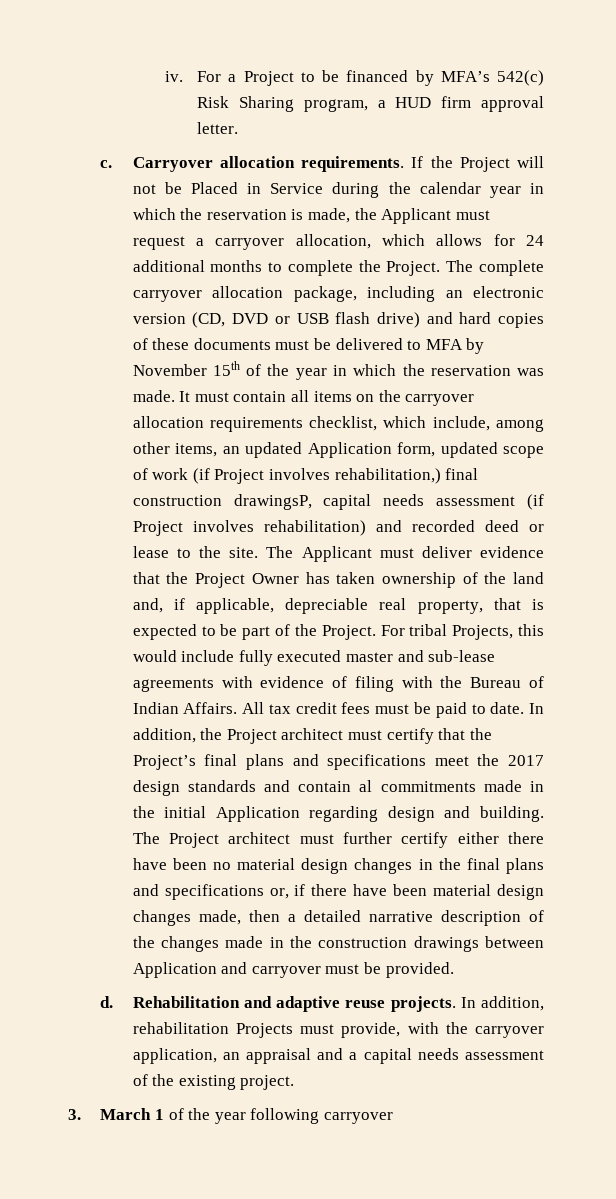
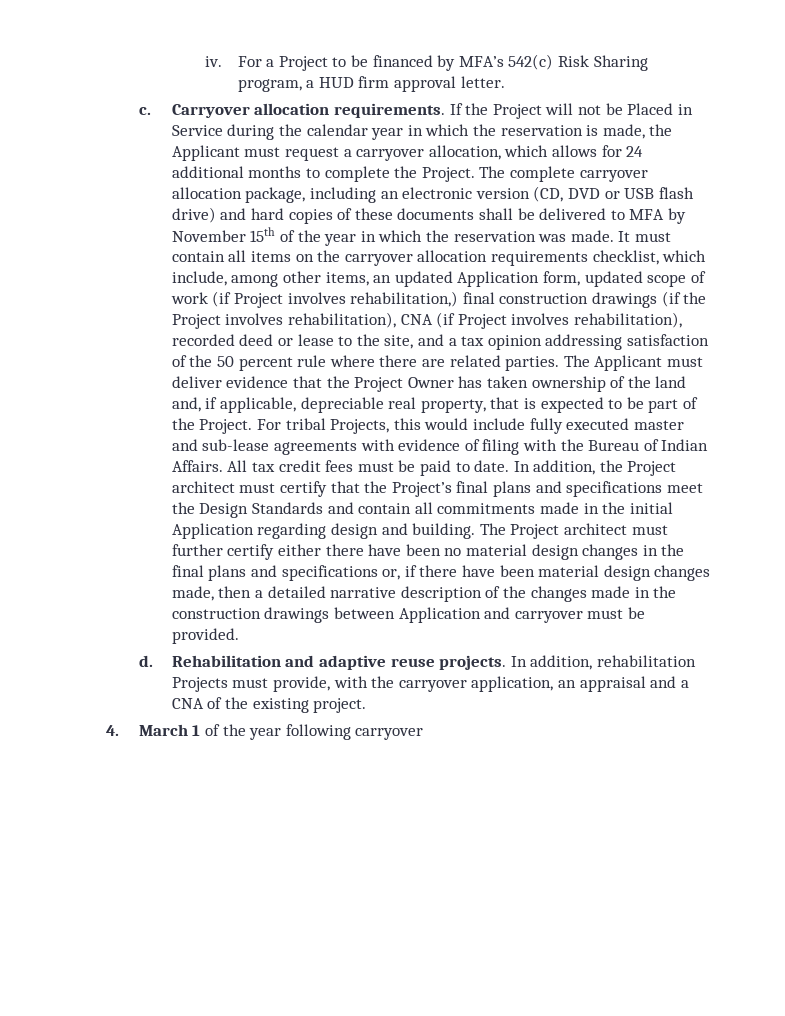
- The complete carryover allocation package, including an electronic version (CD, DVD or USB flash drive) and hard copies of these documents must be delivered to MFA by November 15th of the year in which the reservation was made.
+ The complete carryover allocation package, including an electronic version (CD, DVD or USB flash drive) and hard copies of these documents shall be delivered to MFA by November 15th of the year in which the reservation was made.
- It must contain all items on the carryover allocation requirements checklist, which include, among other items, an updated Application form, updated scope of work (if Project involves rehabilitation,) final construction drawingsP, capital needs assessment (if Project involves rehabilitation) and recorded deed or lease to the site.
+ It must contain all items on the carryover allocation requirements checklist, which include, among other items, an updated Application form, updated scope of work (if Project involves rehabilitation,) final construction drawings (if the Project involves rehabilitation), CNA (if Project involves rehabilitation), recorded deed or lease to the site, and a tax opinion addressing satisfaction of the 50 percent rule where there are related parties.
- In addition, the Project architect must certify that the Project’s final plans and specifications meet the 2017 design standards and contain al commitments made in the initial Application regarding design and building.
+ In addition, the Project architect must certify that the Project’s final plans and specifications meet the Design Standards and contain all commitments made in the initial Application regarding design and building.
- In addition, rehabilitation Projects must provide, with the carryover application, an appraisal and a capital needs assessment of the existing project.
+ In addition, rehabilitation Projects must provide, with the carryover application, an appraisal and a CNA of the existing project.
- 3. March 1 of the year following carryover
+ 4. March 1 of the year following carryover

